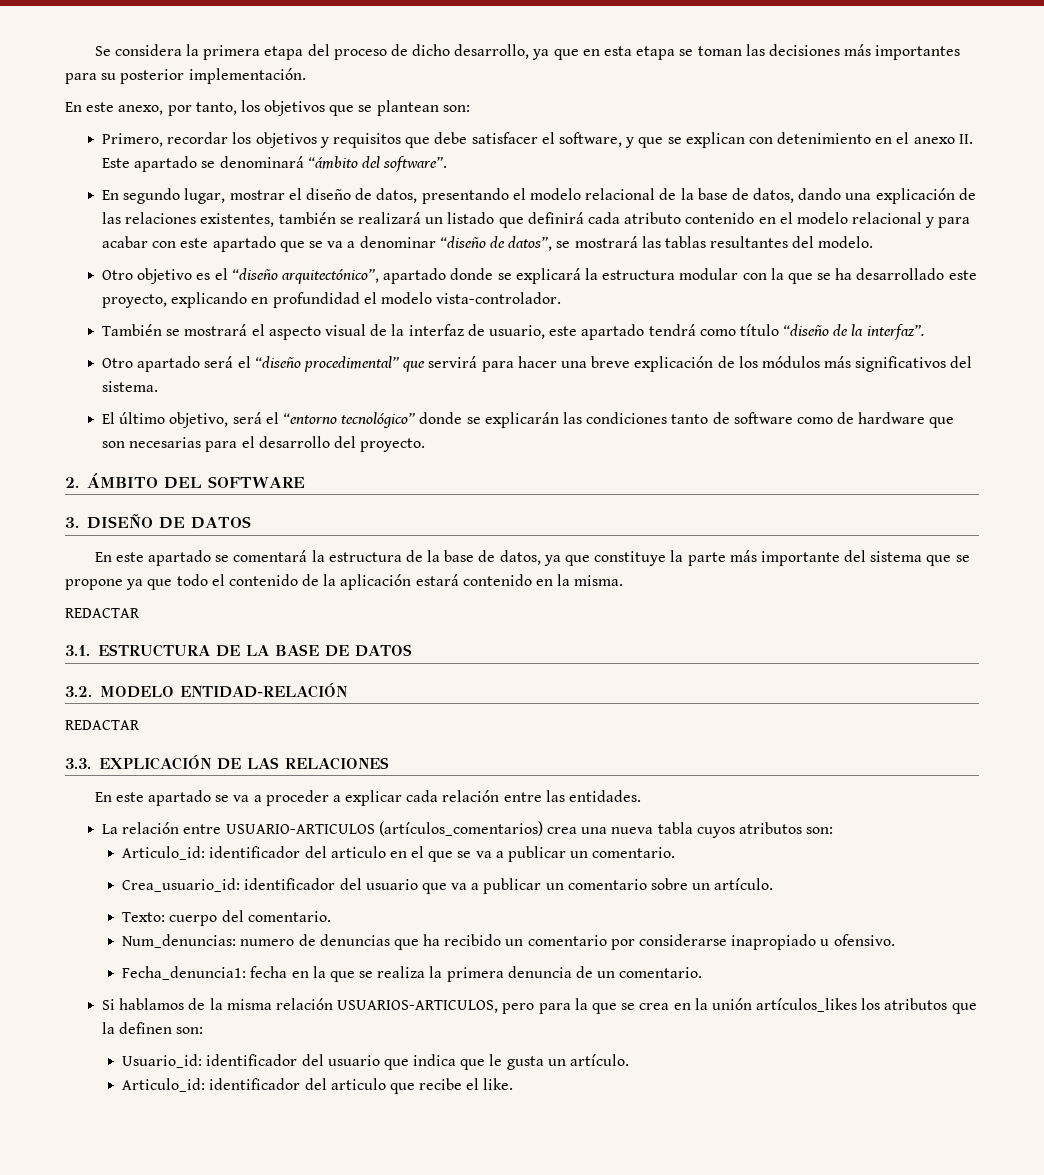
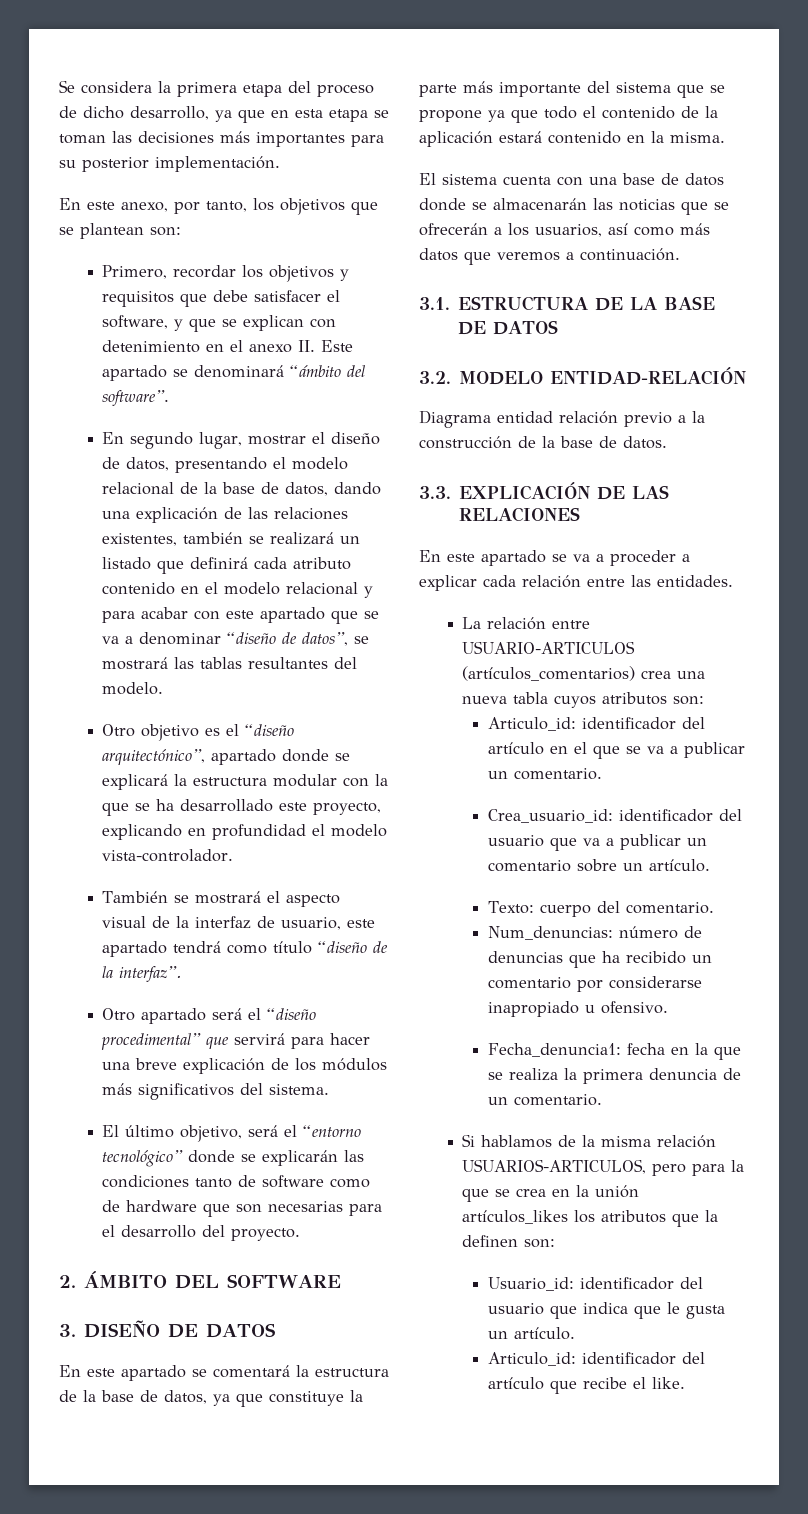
  En este apartado se comentará la estructura de la base de datos, ya que constituye la parte más importante del sistema que se propone ya que todo el contenido de la aplicación estará contenido en la misma.
- REDACTAR
+ El sistema cuenta con una base de datos donde se almacenarán las noticias que se ofrecerán a los usuarios, así como más datos que veremos a continuación.
  3.2. MODELO ENTIDAD-RELACIÓN
- REDACTAR
+ Diagrama entidad relación previo a la construcción de la base de datos.
- Articulo_id: identificador del articulo en el que se va a publicar un comentario.
+ Articulo_id: identificador del artículo en el que se va a publicar un comentario.
- Num_denuncias: numero de denuncias que ha recibido un comentario por considerarse inapropiado u ofensivo.
+ Num_denuncias: número de denuncias que ha recibido un comentario por considerarse inapropiado u ofensivo.
- Articulo_id: identificador del articulo que recibe el like.
+ Articulo_id: identificador del artículo que recibe el like.

